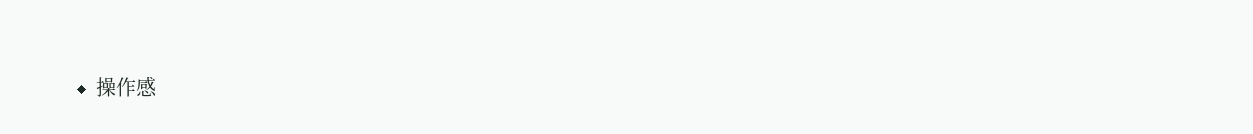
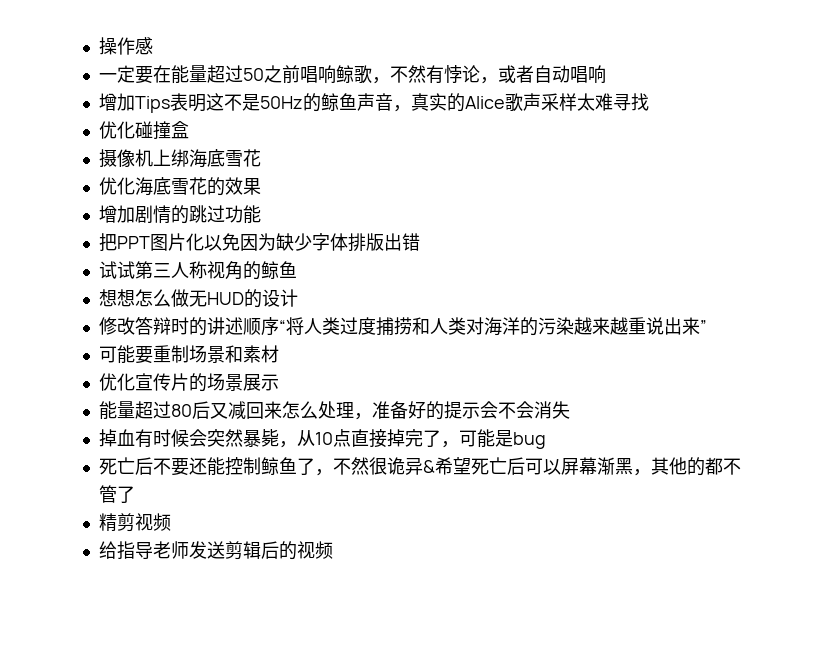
+ 一定要在能量超过50之前唱响鲸歌，不然有悖论，或者自动唱响
+ 增加Tips表明这不是50Hz的鲸鱼声音，真实的Alice歌声采样太难寻找
+ 优化碰撞盒
+ 摄像机上绑海底雪花
+ 优化海底雪花的效果
+ 增加剧情的跳过功能
+ 把PPT图片化以免因为缺少字体排版出错
+ 试试第三人称视角的鲸鱼
+ 想想怎么做无HUD的设计
+ 修改答辩时的讲述顺序“将人类过度捕捞和人类对海洋的污染越来越重说出来”
+ 可能要重制场景和素材
+ 优化宣传片的场景展示
+ 能量超过80后又减回来怎么处理，准备好的提示会不会消失
+ 掉血有时候会突然暴毙，从10点直接掉完了，可能是bug
+ 死亡后不要还能控制鲸鱼了，不然很诡异&希望死亡后可以屏幕渐黑，其他的都不管了
+ 精剪视频
+ 给指导老师发送剪辑后的视频

